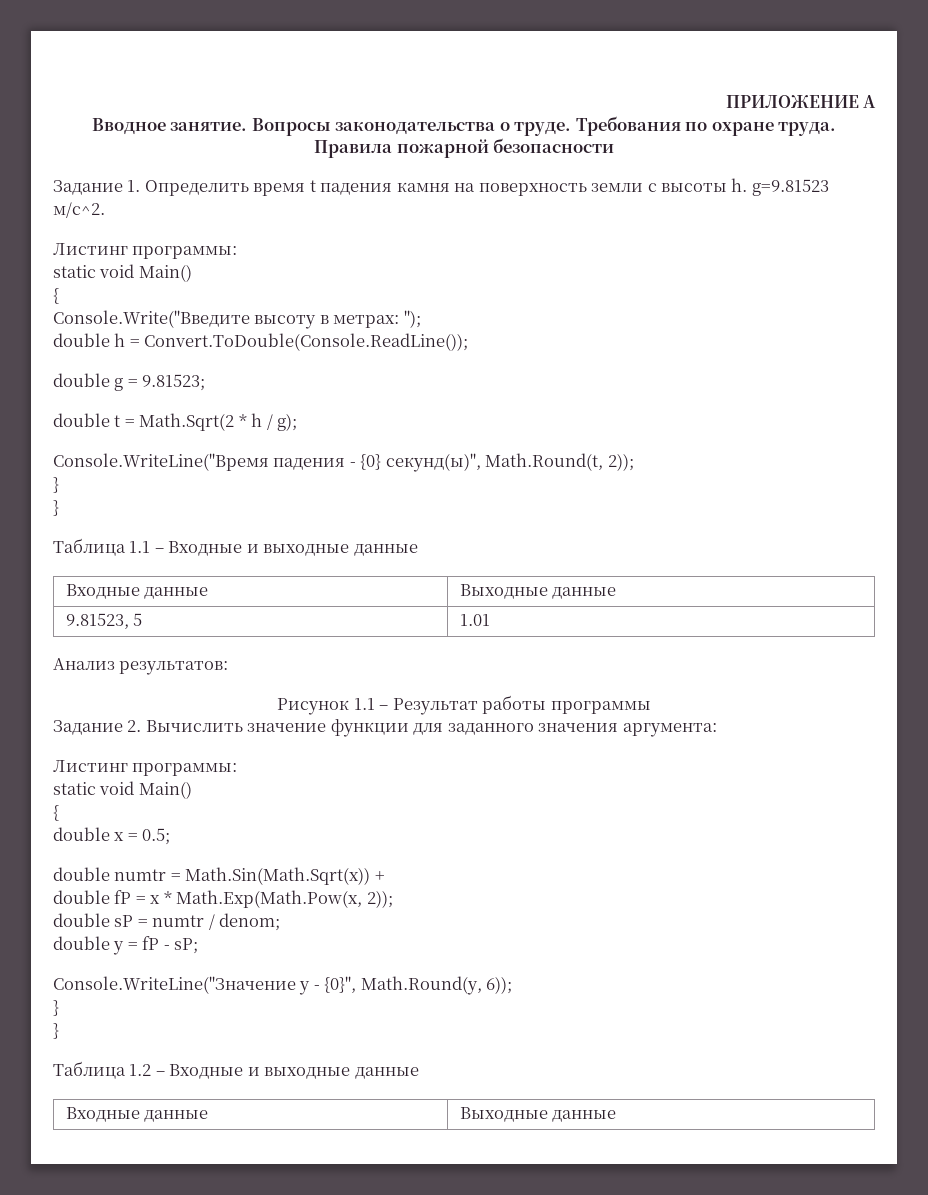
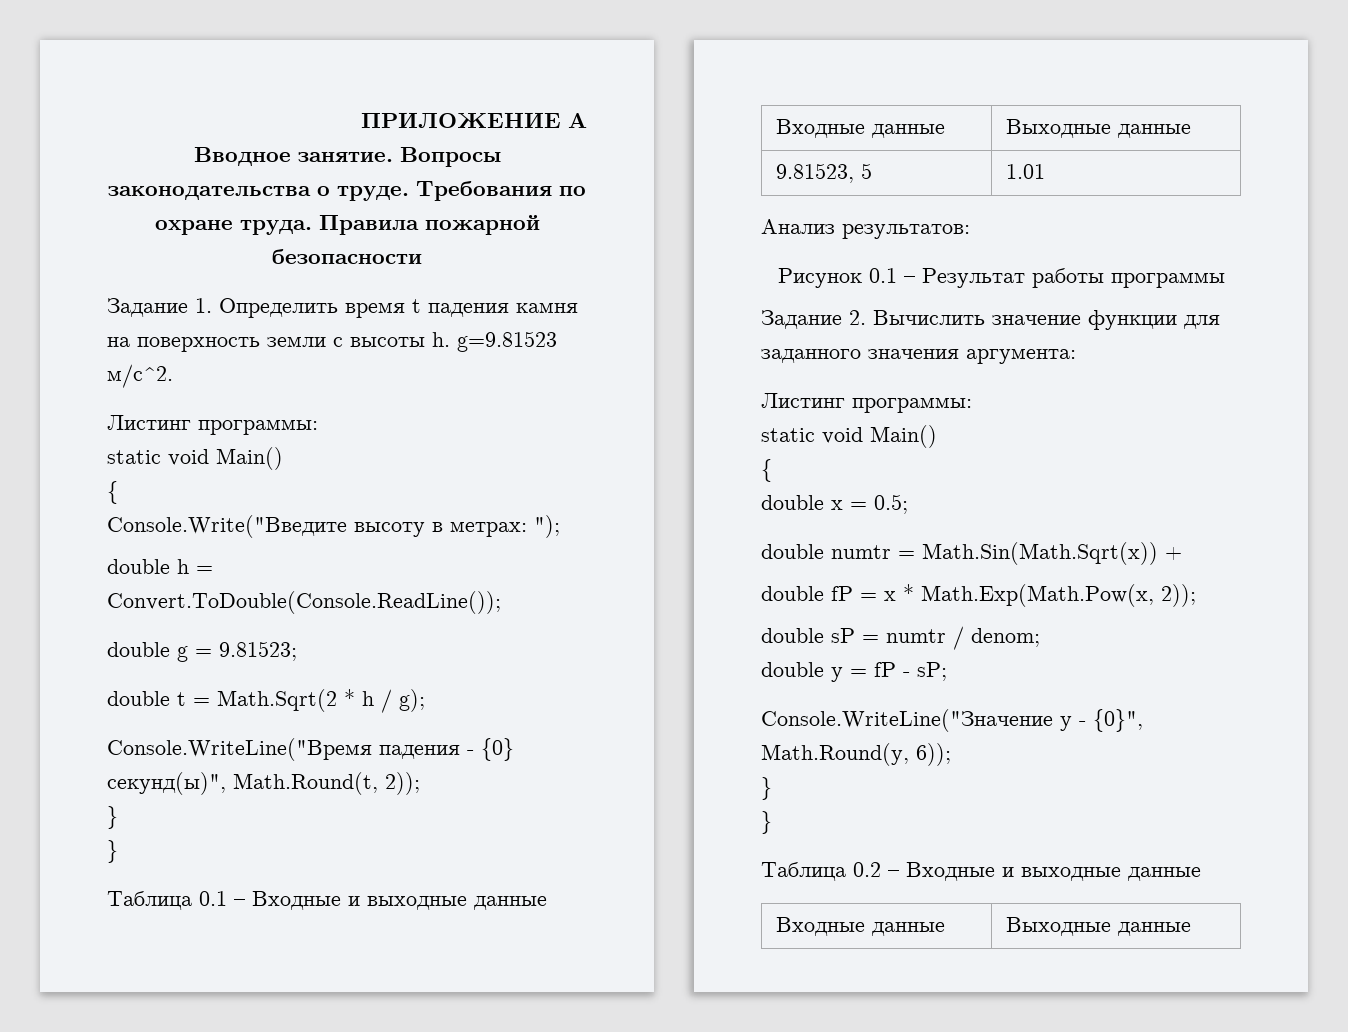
- Таблица 1.1 – Входные и выходные данные
+ Таблица 0.1 – Входные и выходные данные
- Рисунок 1.1 – Результат работы программы
+ Рисунок 0.1 – Результат работы программы
- Таблица 1.2 – Входные и выходные данные
+ Таблица 0.2 – Входные и выходные данные

